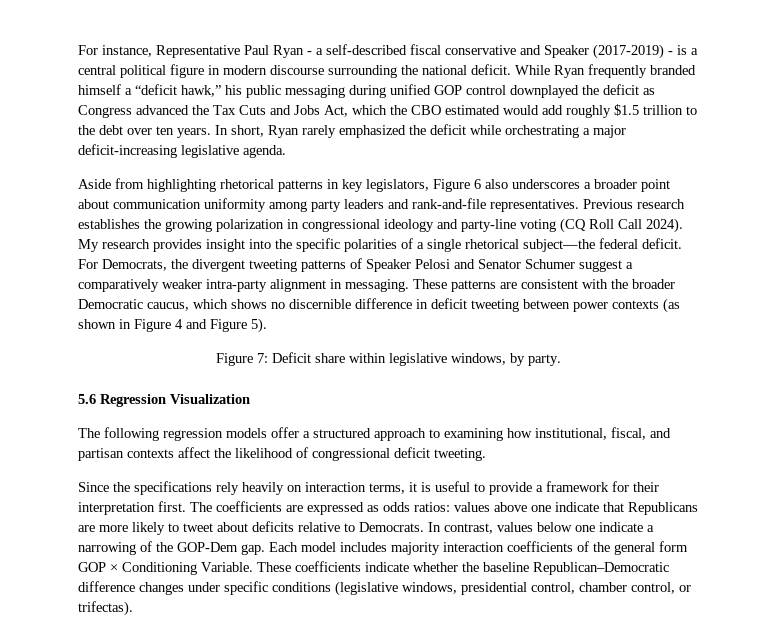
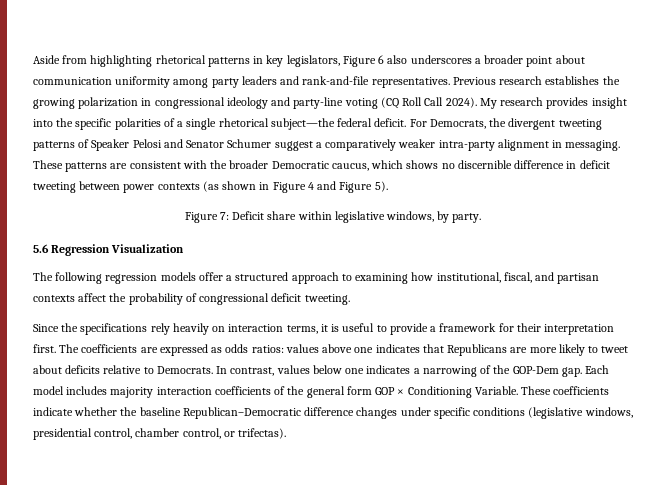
- For instance, Representative Paul Ryan - a self-described fiscal conservative and Speaker (2017-2019) - is a central political figure in modern discourse surrounding the national deficit. While Ryan frequently branded himself a “deficit hawk,” his public messaging during unified GOP control downplayed the deficit as Congress advanced the Tax Cuts and Jobs Act, which the CBO estimated would add roughly $1.5 trillion to the debt over ten years. In short, Ryan rarely emphasized the deficit while orchestrating a major deficit-increasing legislative agenda.
- The following regression models offer a structured approach to examining how institutional, fiscal, and partisan contexts affect the likelihood of congressional deficit tweeting.
+ The following regression models offer a structured approach to examining how institutional, fiscal, and partisan contexts affect the probability of congressional deficit tweeting.
- The coefficients are expressed as odds ratios: values above one indicate that Republicans are more likely to tweet about deficits relative to Democrats.
+ The coefficients are expressed as odds ratios: values above one indicates that Republicans are more likely to tweet about deficits relative to Democrats.
- In contrast, values below one indicate a narrowing of the GOP-Dem gap.
+ In contrast, values below one indicates a narrowing of the GOP-Dem gap.

